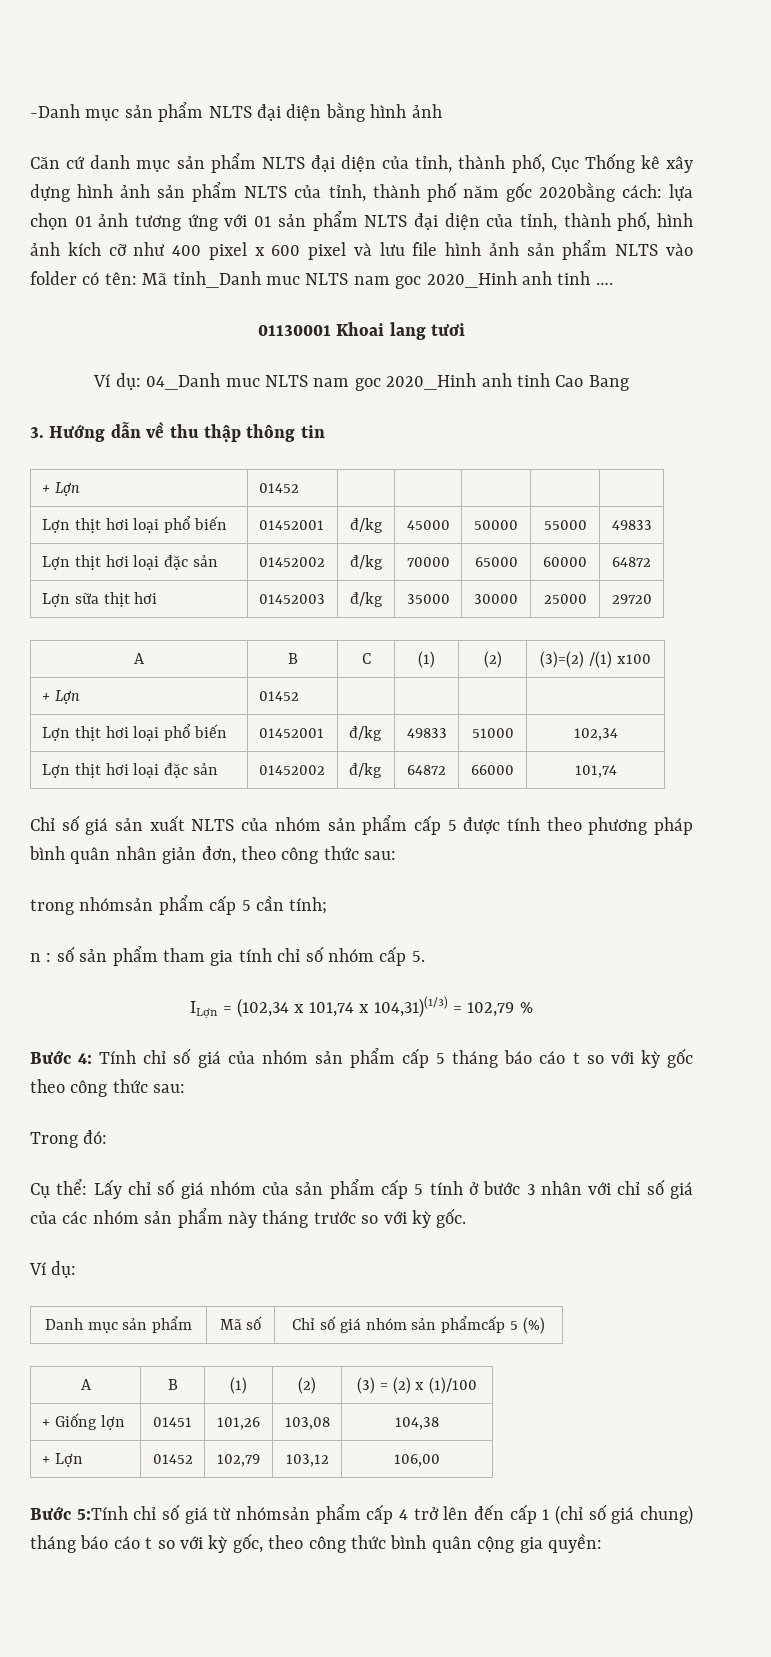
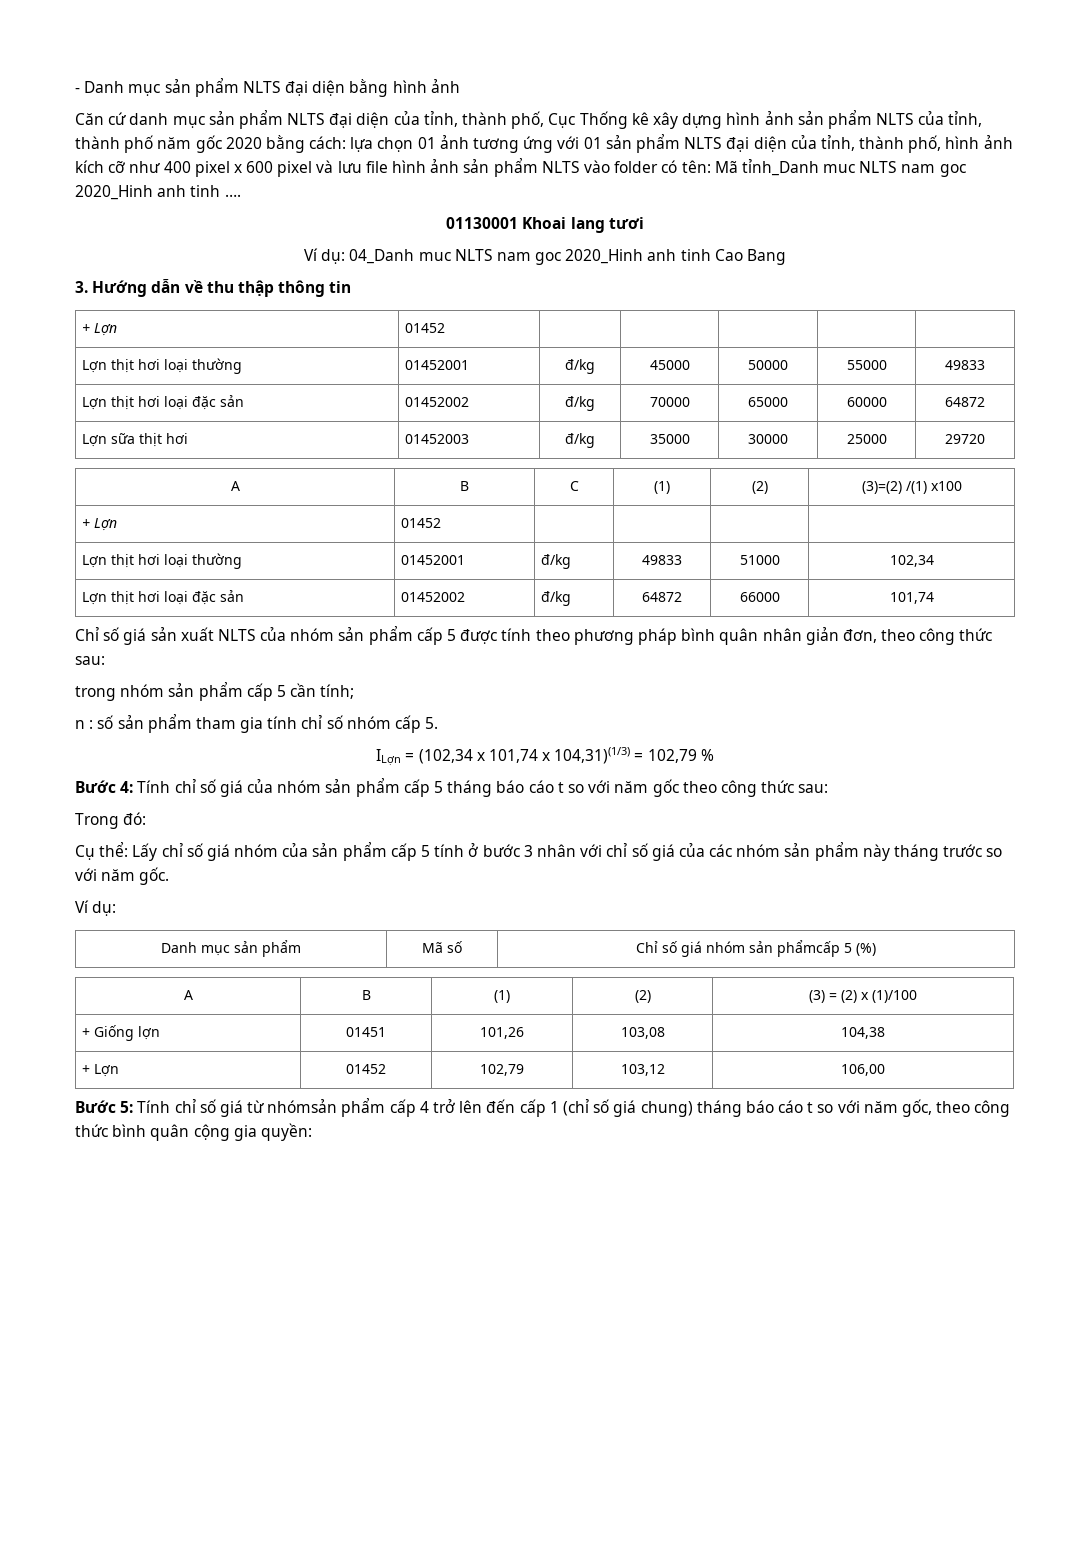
- -Danh mục sản phẩm NLTS đại diện bằng hình ảnh
+ - Danh mục sản phẩm NLTS đại diện bằng hình ảnh
- Căn cứ danh mục sản phẩm NLTS đại diện của tỉnh, thành phố, Cục Thống kê xây dựng hình ảnh sản phẩm NLTS của tỉnh, thành phố năm gốc 2020bằng cách:
+ Căn cứ danh mục sản phẩm NLTS đại diện của tỉnh, thành phố, Cục Thống kê xây dựng hình ảnh sản phẩm NLTS của tỉnh, thành phố năm gốc 2020 bằng cách:
- Lợn thịt hơi loại phổ biến | 01452001 | đ/kg | 45000 | 50000 | 55000 | 49833
+ Lợn thịt hơi loại thường | 01452001 | đ/kg | 45000 | 50000 | 55000 | 49833
- Lợn thịt hơi loại phổ biến | 01452001 | đ/kg | 49833 | 51000 | 102,34
+ Lợn thịt hơi loại thường | 01452001 | đ/kg | 49833 | 51000 | 102,34
- trong nhómsản phẩm cấp 5 cần tính;
+ trong nhóm sản phẩm cấp 5 cần tính;
- Bước 4: Tính chỉ số giá của nhóm sản phẩm cấp 5 tháng báo cáo t so với kỳ gốc theo công thức sau:
+ Bước 4: Tính chỉ số giá của nhóm sản phẩm cấp 5 tháng báo cáo t so với năm gốc theo công thức sau:
- Cụ thể: Lấy chỉ số giá nhóm của sản phẩm cấp 5 tính ở bước 3 nhân với chỉ số giá của các nhóm sản phẩm này tháng trước so với kỳ gốc.
+ Cụ thể: Lấy chỉ số giá nhóm của sản phẩm cấp 5 tính ở bước 3 nhân với chỉ số giá của các nhóm sản phẩm này tháng trước so với năm gốc.
- Bước 5:Tính chỉ số giá từ nhómsản phẩm cấp 4 trở lên đến cấp 1 (chỉ số giá chung) tháng báo cáo t so với kỳ gốc, theo công thức bình quân cộng gia quyền:
+ Bước 5: Tính chỉ số giá từ nhómsản phẩm cấp 4 trở lên đến cấp 1 (chỉ số giá chung) tháng báo cáo t so với năm gốc, theo công thức bình quân cộng gia quyền:

